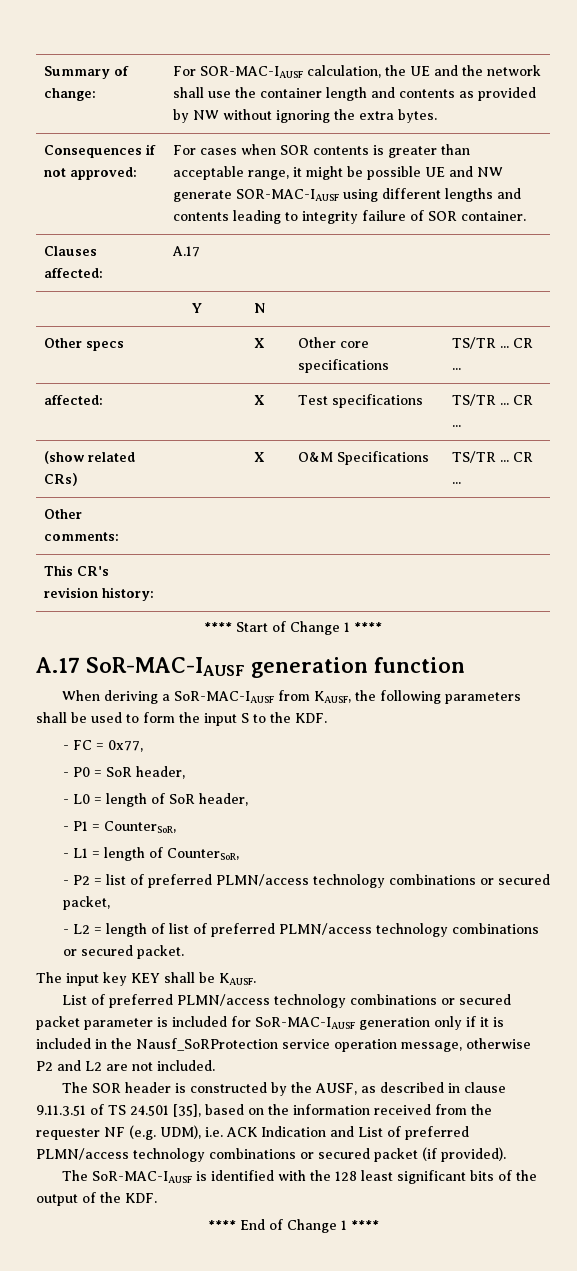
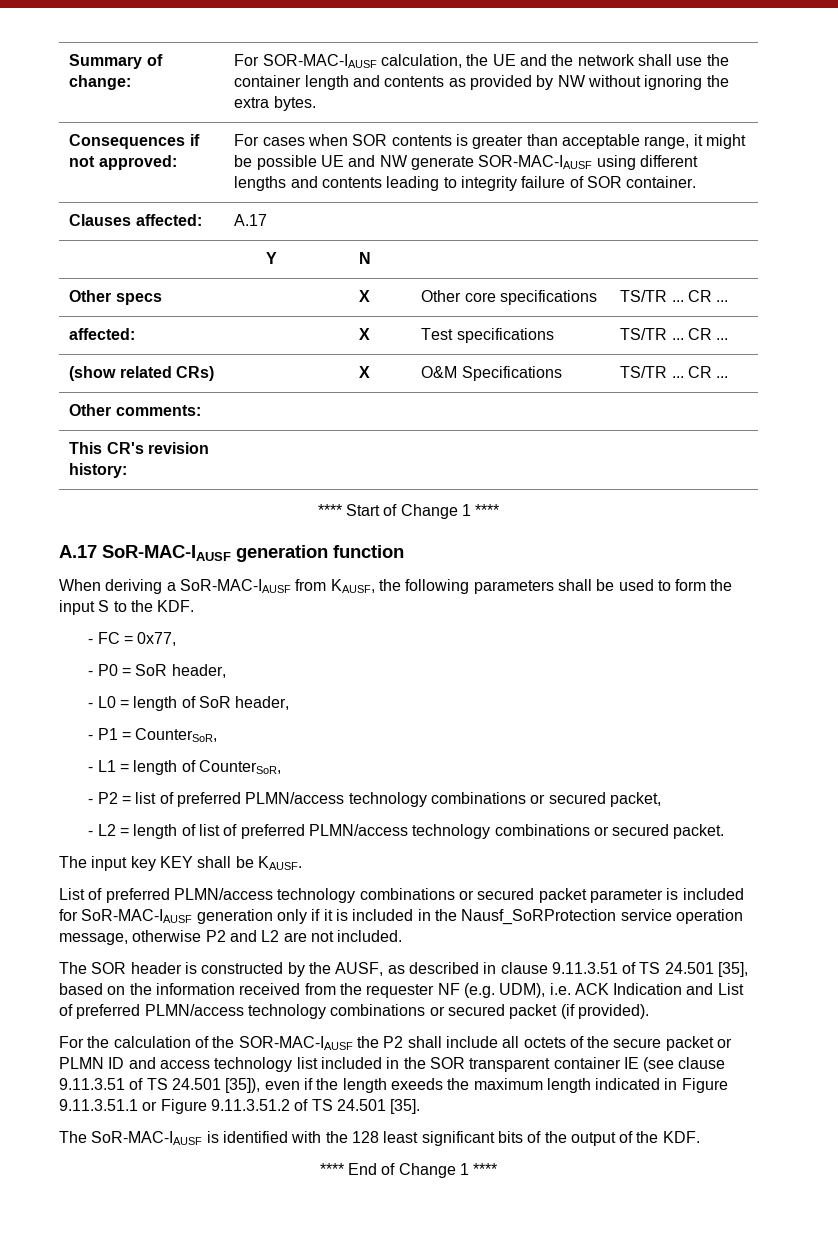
+ For the calculation of the SOR-MAC-IAUSF the P2 shall include all octets of the secure packet or PLMN ID and access technology list included in the SOR transparent container IE (see clause 9.11.3.51 of TS 24.501 [35]), even if the length exeeds the maximum length indicated in Figure 9.11.3.51.1 or Figure 9.11.3.51.2 of TS 24.501 [35].

